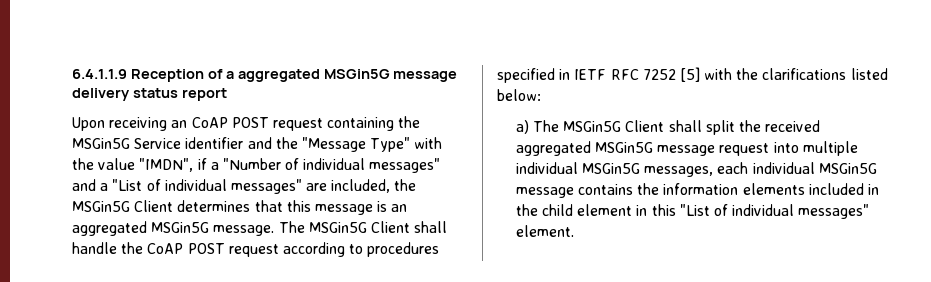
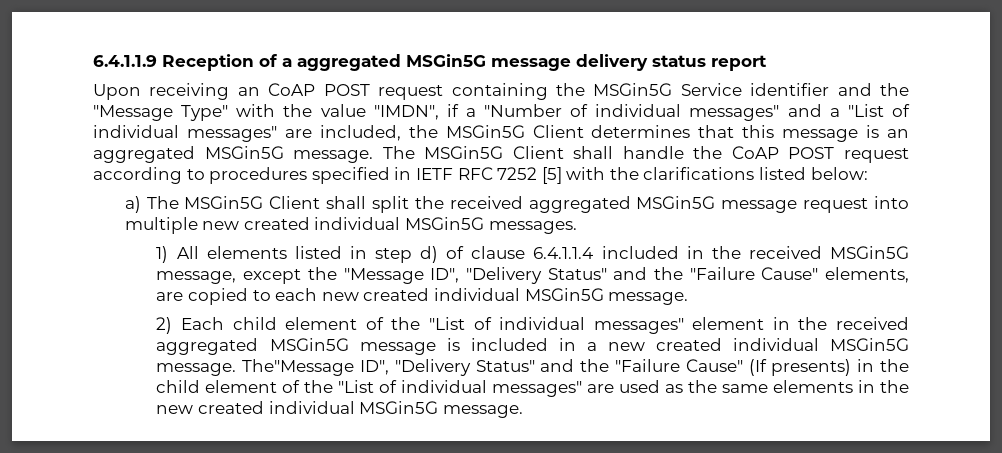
- a) The MSGin5G Client shall split the received aggregated MSGin5G message request into multiple individual MSGin5G messages, each individual MSGin5G message contains the information elements included in the child element in this "List of individual messages" element.
+ a) The MSGin5G Client shall split the received aggregated MSGin5G message request into multiple new created individual MSGin5G messages.
+ 1) All elements listed in step d) of clause 6.4.1.1.4 included in the received MSGin5G message, except the "Message ID", "Delivery Status" and the "Failure Cause" elements, are copied to each new created individual MSGin5G message.
+ 2) Each child element of the "List of individual messages" element in the received aggregated MSGin5G message is included in a new created individual MSGin5G message. The"Message ID", "Delivery Status" and the "Failure Cause" (If presents) in the child element of the "List of individual messages" are used as the same elements in the new created individual MSGin5G message.

